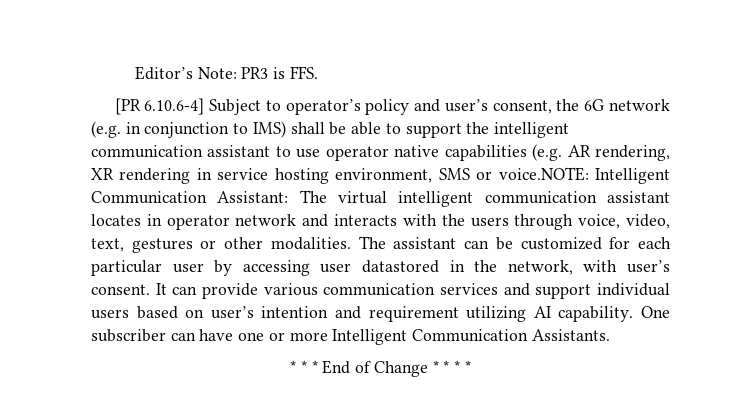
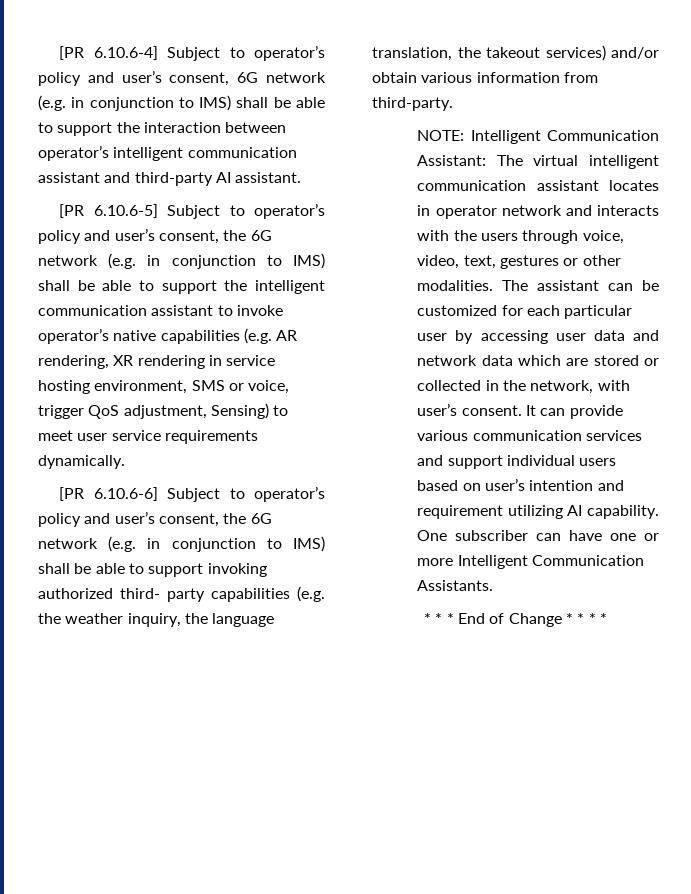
- Editor’s Note: PR3 is FFS.
- [PR 6.10.6-4] Subject to operator’s policy and user’s consent, the 6G network (e.g. in conjunction to IMS) shall be able to support the intelligent communication assistant to use operator native capabilities (e.g. AR rendering, XR rendering in service hosting environment, SMS or voice.NOTE:
+ [PR 6.10.6-4] Subject to operator’s policy and user’s consent, 6G network (e.g. in conjunction to IMS) shall be able to support the interaction between operator’s intelligent communication assistant and third-party AI assistant.
+ [PR 6.10.6-5] Subject to operator’s policy and user’s consent, the 6G network (e.g. in conjunction to IMS) shall be able to support the intelligent communication assistant to invoke operator’s native capabilities (e.g. AR rendering, XR rendering in service hosting environment, SMS or voice, trigger QoS adjustment, Sensing) to meet user service requirements dynamically.
+ [PR 6.10.6-6] Subject to operator’s policy and user’s consent, the 6G network (e.g. in conjunction to IMS) shall be able to support invoking authorized third- party capabilities (e.g. the weather inquiry, the language translation, the takeout services) and/or obtain various information from third-party.
+ NOTE:
- The assistant can be customized for each particular user by accessing user datastored in the network, with user’s consent.
+ The assistant can be customized for each particular user by accessing user data and network data which are stored or collected in the network, with user’s consent.

